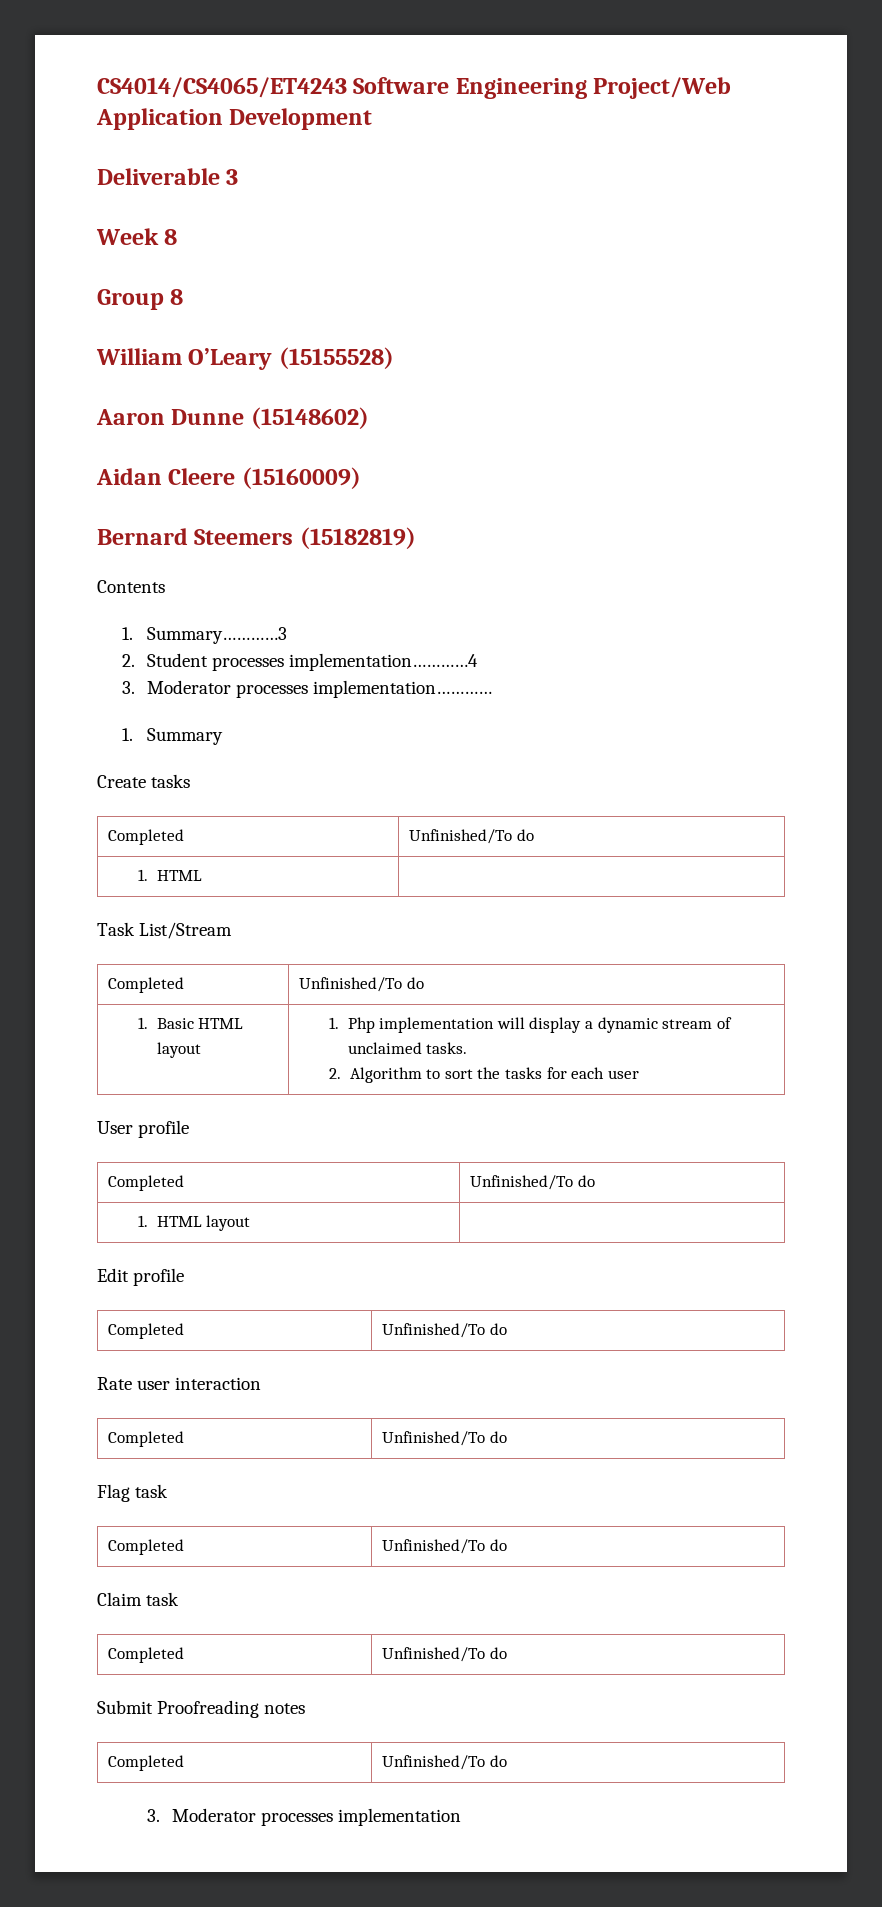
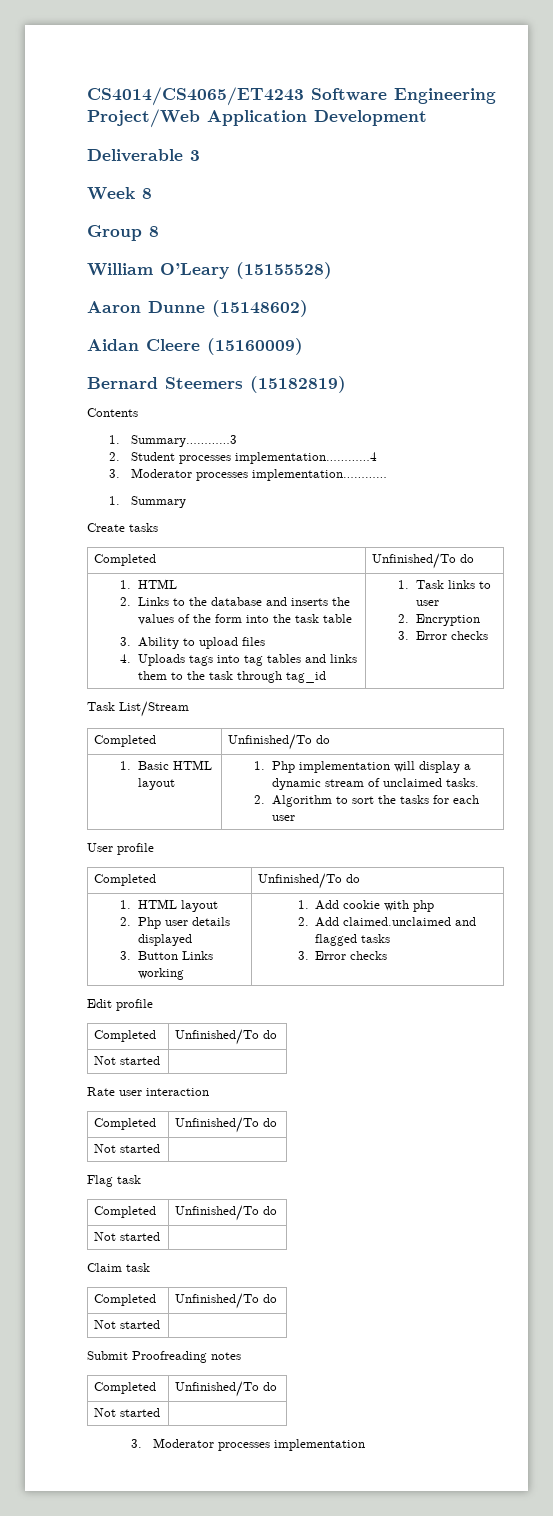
+ 2. Links to the database and inserts the values of the form into the task table
+ 3. Ability to upload files
+ 4. Uploads tags into tag tables and links them to the task through tag_id | 1. Task links to user
+ 2. Encryption
+ 3. Error checks
- 1. HTML layout |
+ 1. HTML layout
+ 2. Php user details displayed
+ 3. Button Links working | 1. Add cookie with php
+ 2. Add claimed.unclaimed and flagged tasks
+ 3. Error checks
  Edit profile
  Completed | Unfinished/To do
+ Not started |
  Rate user interaction
  Completed | Unfinished/To do
+ Not started |
  Flag task
  Completed | Unfinished/To do
+ Not started |
  Claim task
  Completed | Unfinished/To do
+ Not started |
  Submit Proofreading notes
  Completed | Unfinished/To do
+ Not started |

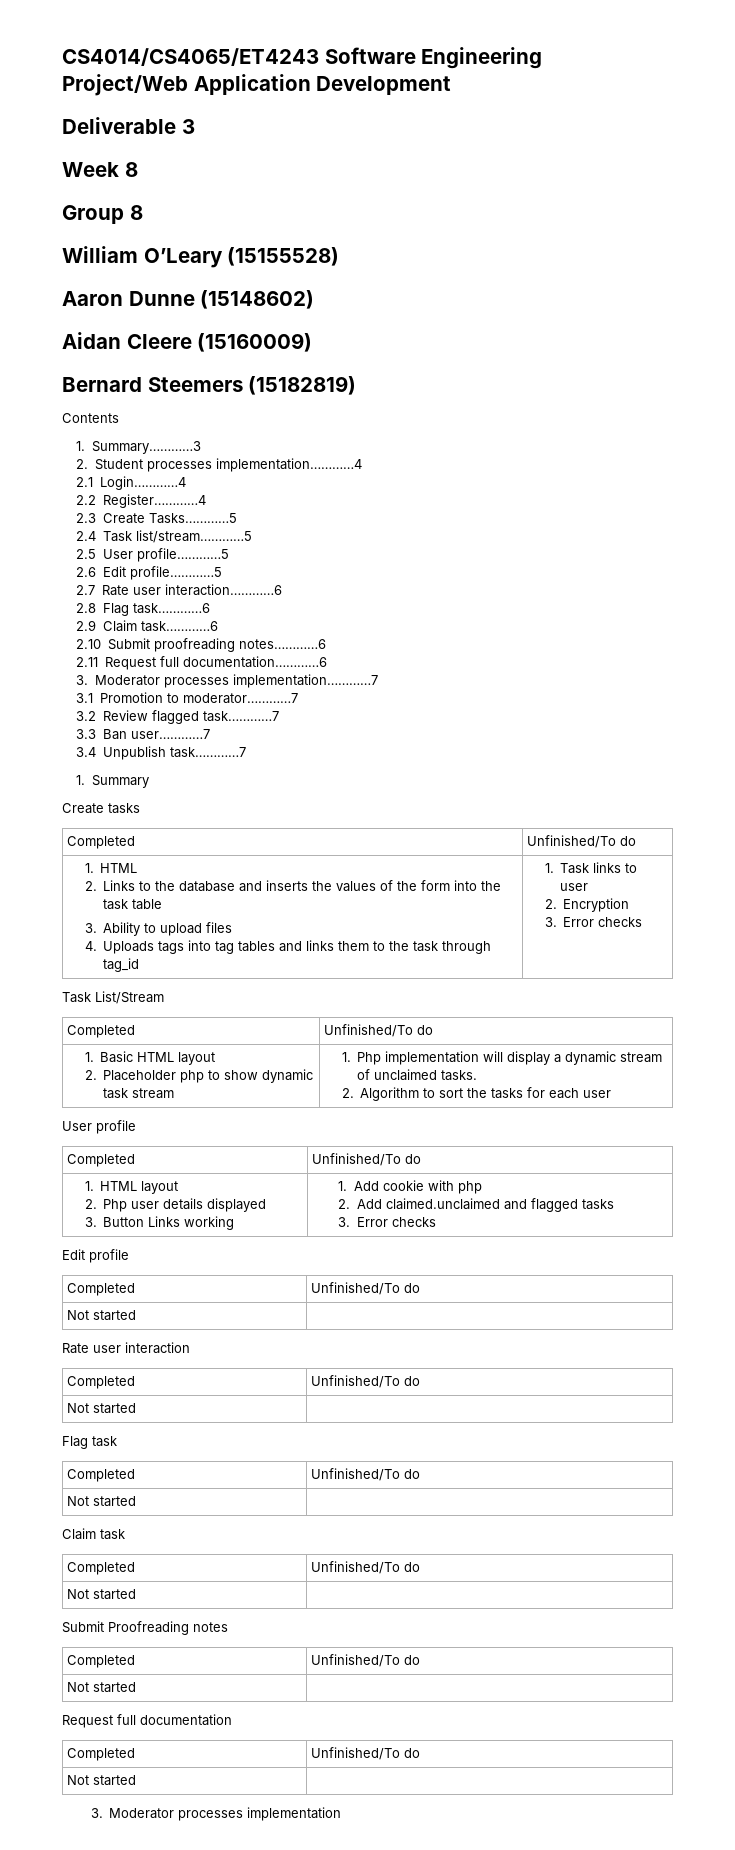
- 3. Moderator processes implementation…………
+ 2.1 Login…………4
+ 2.2 Register…………4
+ 2.3 Create Tasks…………5
+ 2.4 Task list/stream…………5
+ 2.5 User profile…………5
+ 2.6 Edit profile…………5
+ 2.7 Rate user interaction…………6
+ 2.8 Flag task…………6
+ 2.9 Claim task…………6
+ 2.10 Submit proofreading notes…………6
+ 2.11 Request full documentation…………6
+ 3. Moderator processes implementation…………7
+ 3.1 Promotion to moderator…………7
+ 3.2 Review flagged task…………7
+ 3.3 Ban user…………7
+ 3.4 Unpublish task…………7
- 1. Basic HTML layout | 1. Php implementation will display a dynamic stream of unclaimed tasks.
+ 1. Basic HTML layout
+ 2. Placeholder php to show dynamic task stream | 1. Php implementation will display a dynamic stream of unclaimed tasks.
+ Request full documentation
+ Completed | Unfinished/To do
+ Not started |

